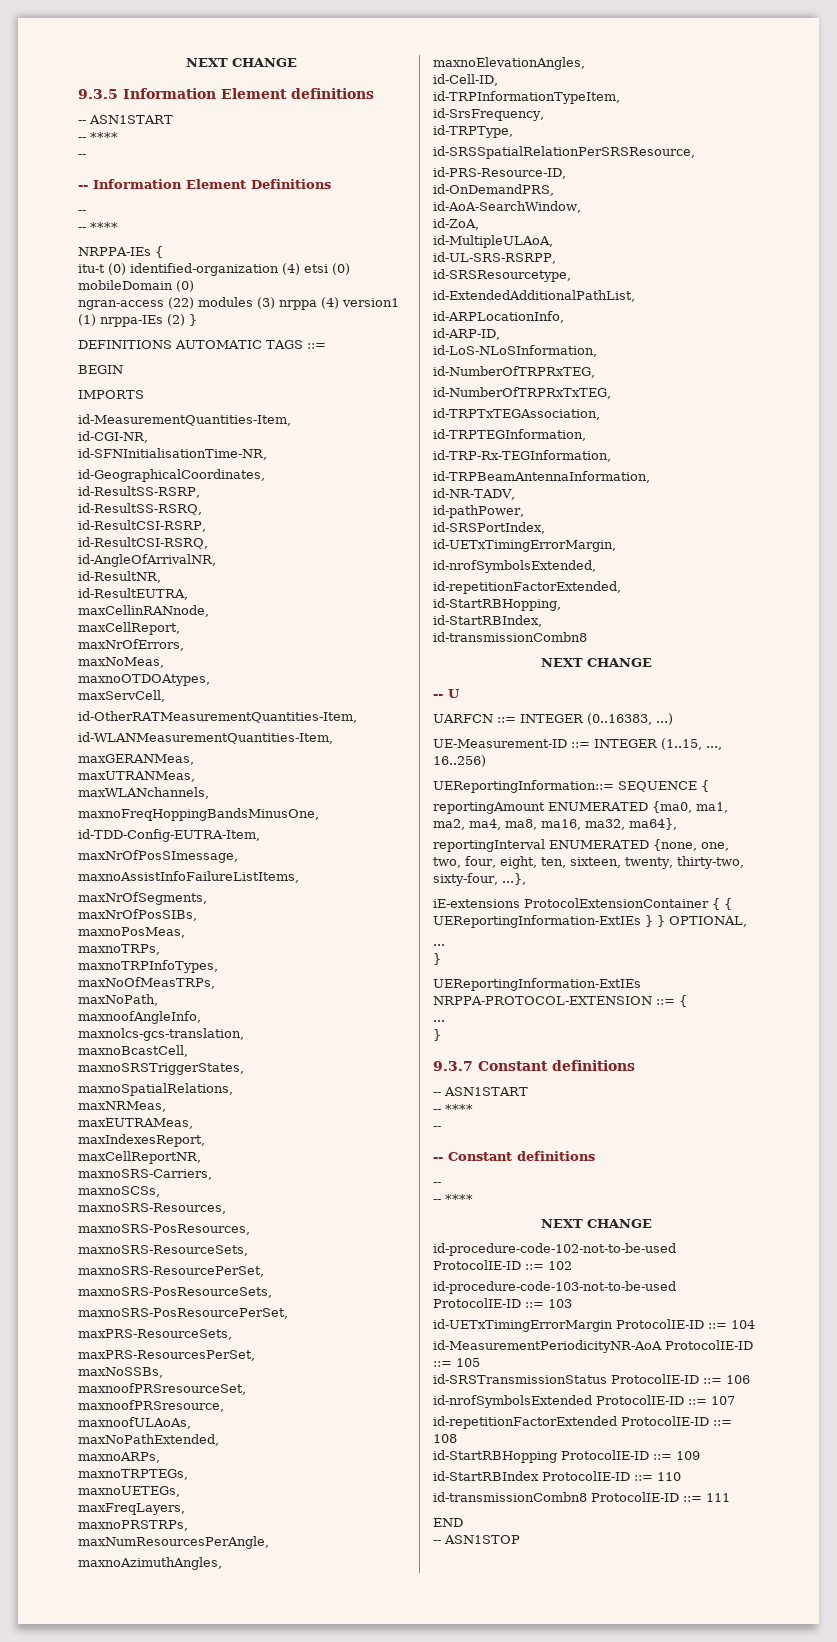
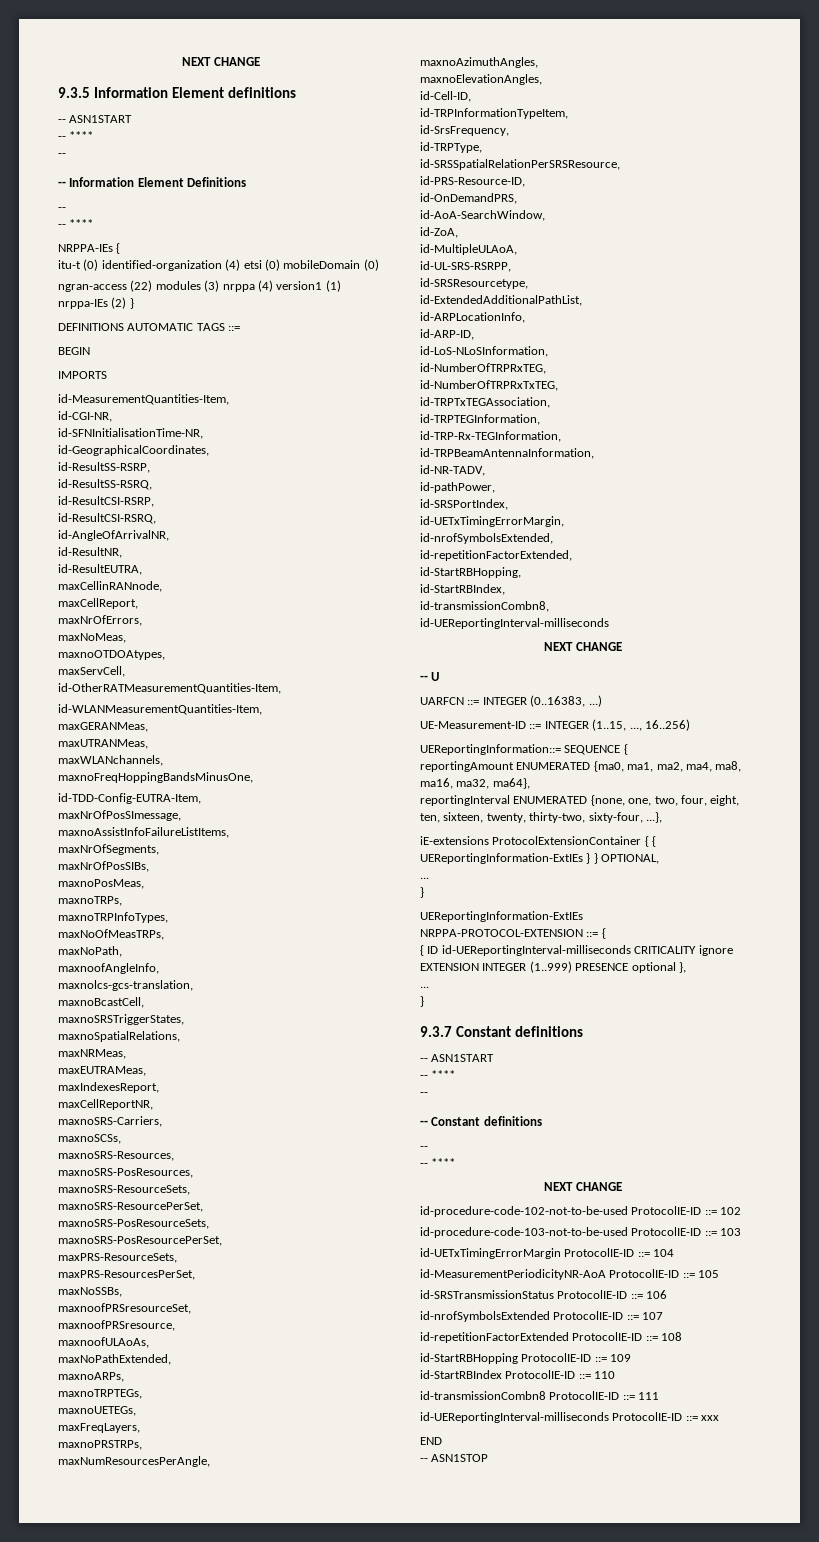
  id-StartRBIndex,
- id-transmissionCombn8
+ id-transmissionCombn8,
+ id-UEReportingInterval-milliseconds
+ { ID id-UEReportingInterval-milliseconds CRITICALITY ignore EXTENSION INTEGER (1..999) PRESENCE optional },
+ id-UEReportingInterval-milliseconds ProtocolIE-ID ::= xxx

